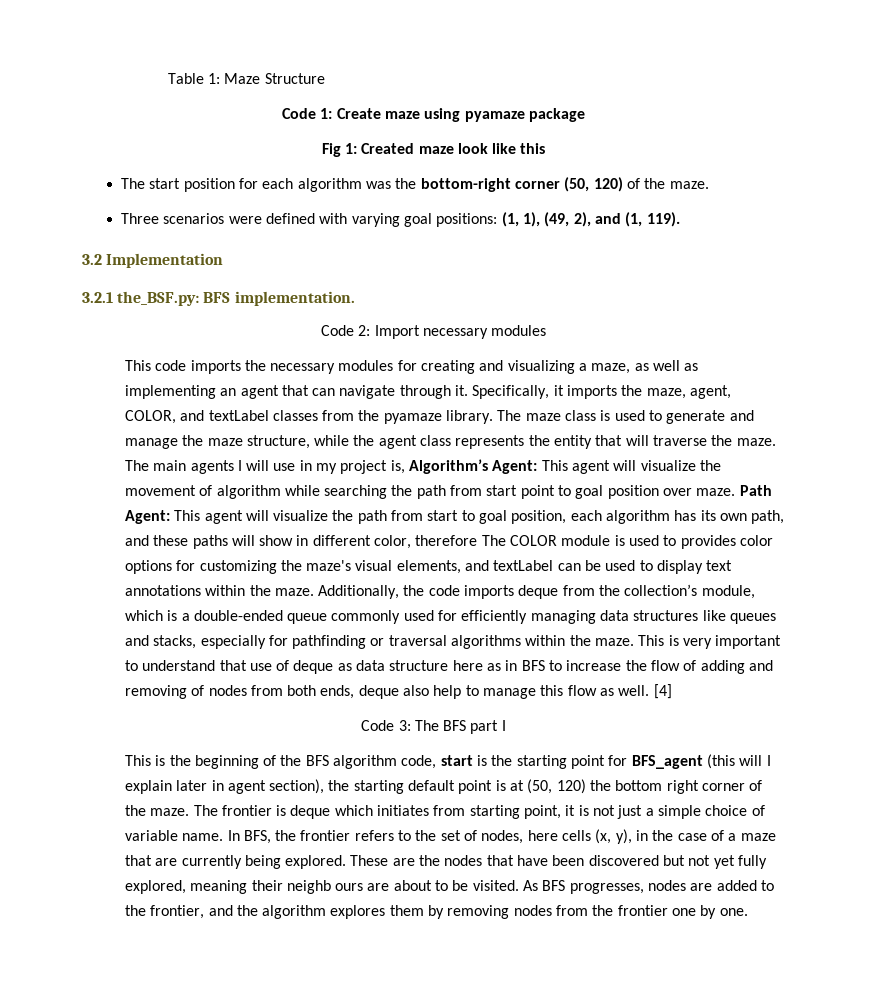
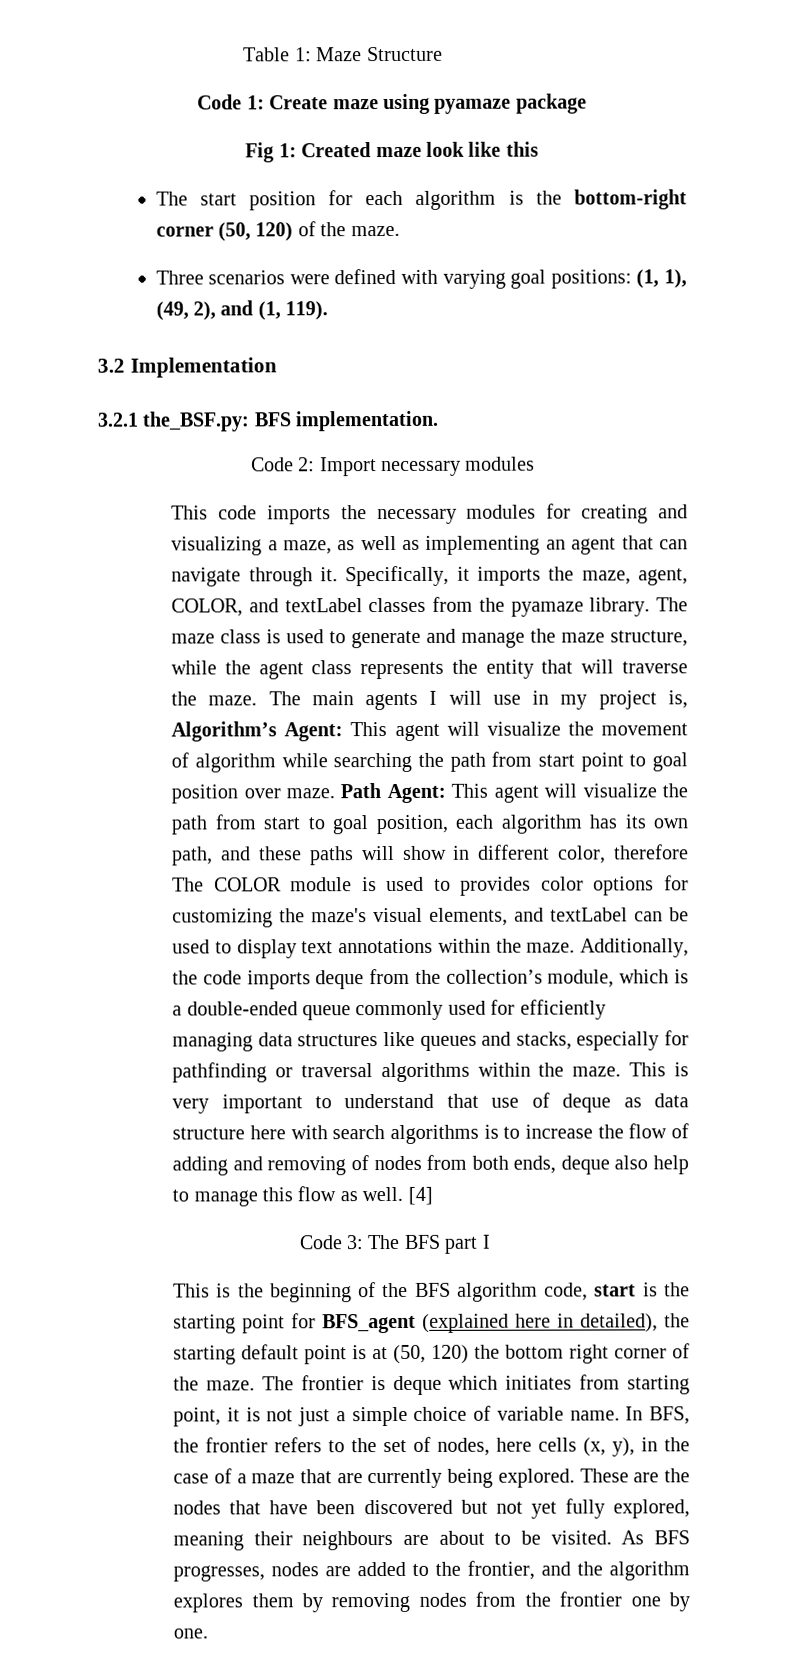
- The start position for each algorithm was the bottom-right corner (50, 120) of the maze.
+ The start position for each algorithm is the bottom-right corner (50, 120) of the maze.
- This is very important to understand that use of deque as data structure here as in BFS to increase the flow of adding and removing of nodes from both ends, deque also help to manage this flow as well.
+ This is very important to understand that use of deque as data structure here with search algorithms is to increase the flow of adding and removing of nodes from both ends, deque also help to manage this flow as well.
- This is the beginning of the BFS algorithm code, start is the starting point for BFS_agent (this will I explain later in agent section), the starting default point is at (50, 120) the bottom right corner of the maze.
+ This is the beginning of the BFS algorithm code, start is the starting point for BFS_agent (explained here in detailed), the starting default point is at (50, 120) the bottom right corner of the maze.
- These are the nodes that have been discovered but not yet fully explored, meaning their neighb ours are about to be visited.
+ These are the nodes that have been discovered but not yet fully explored, meaning their neighbours are about to be visited.

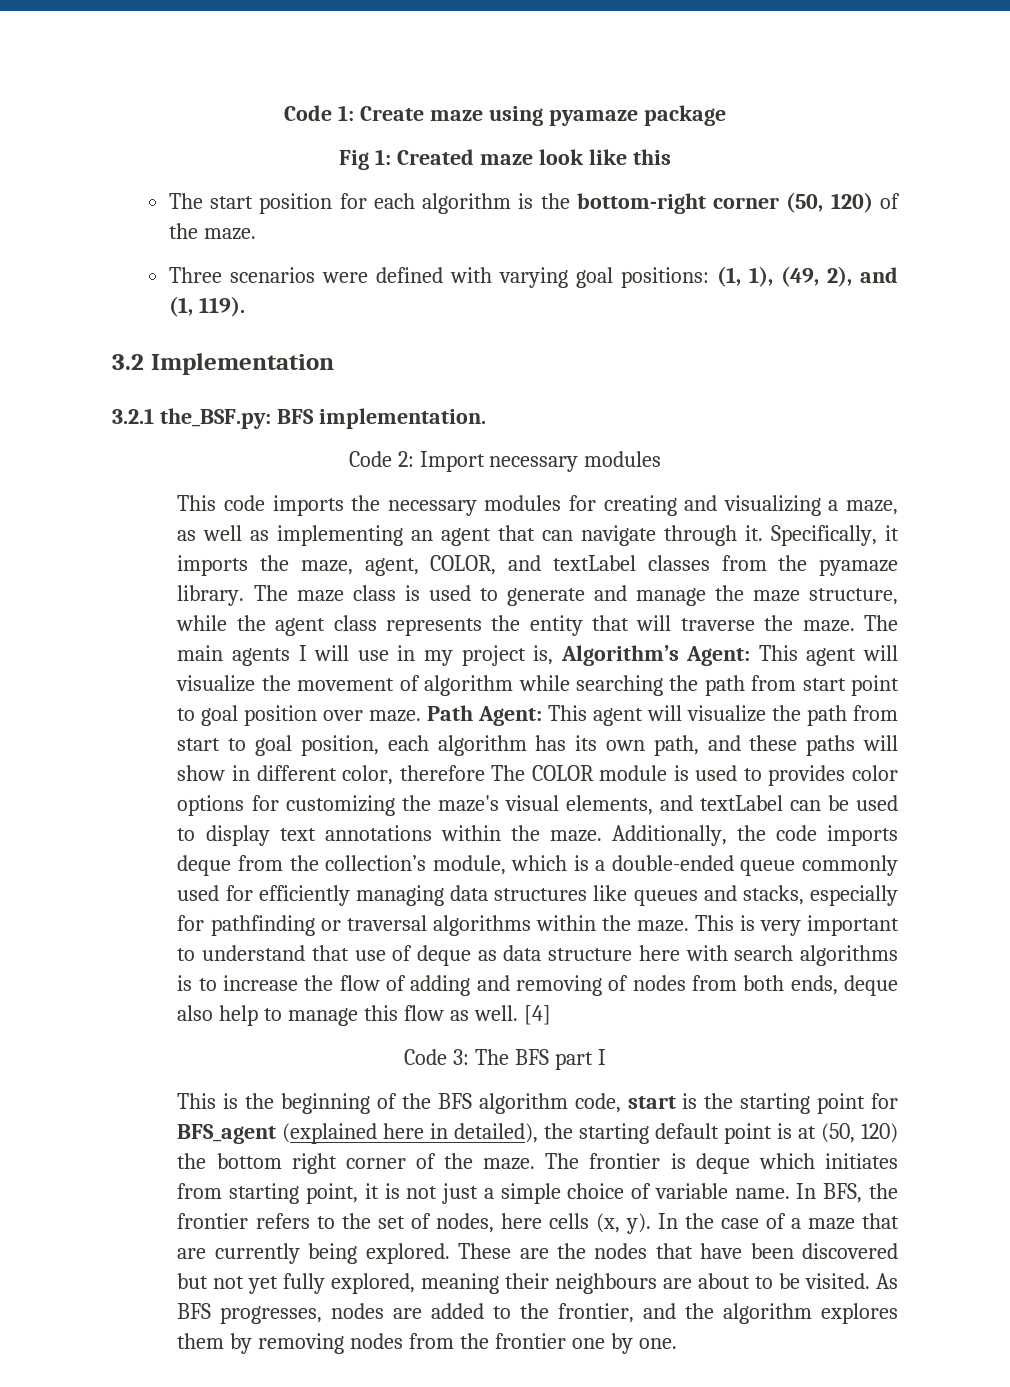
- Table 1: Maze Structure
- In BFS, the frontier refers to the set of nodes, here cells (x, y), in the case of a maze that are currently being explored.
+ In BFS, the frontier refers to the set of nodes, here cells (x, y). In the case of a maze that are currently being explored.

